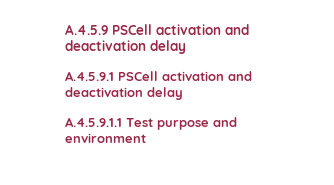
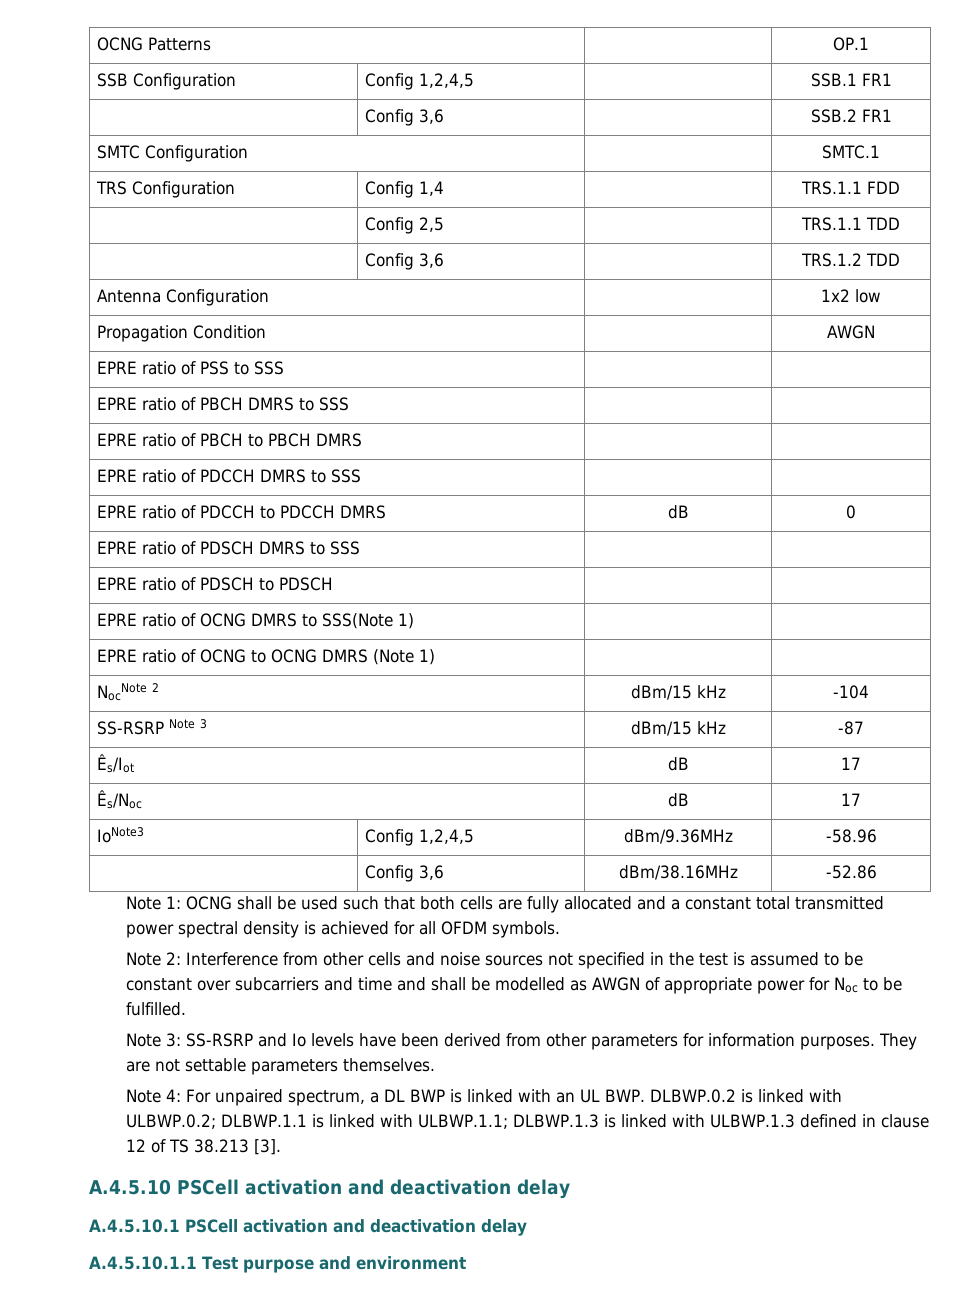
- A.4.5.9 PSCell activation and deactivation delay
- A.4.5.9.1 PSCell activation and deactivation delay
- A.4.5.9.1.1 Test purpose and environment
+ OCNG Patterns | | OP.1
+ SSB Configuration | Config 1,2,4,5 | | SSB.1 FR1
+ | Config 3,6 | | SSB.2 FR1
+ SMTC Configuration | | SMTC.1
+ TRS Configuration | Config 1,4 | | TRS.1.1 FDD
+ | Config 2,5 | | TRS.1.1 TDD
+ | Config 3,6 | | TRS.1.2 TDD
+ Antenna Configuration | | 1x2 low
+ Propagation Condition | | AWGN
+ EPRE ratio of PSS to SSS | |
+ EPRE ratio of PBCH DMRS to SSS | |
+ EPRE ratio of PBCH to PBCH DMRS | |
+ EPRE ratio of PDCCH DMRS to SSS | |
+ EPRE ratio of PDCCH to PDCCH DMRS | dB | 0
+ EPRE ratio of PDSCH DMRS to SSS | |
+ EPRE ratio of PDSCH to PDSCH | |
+ EPRE ratio of OCNG DMRS to SSS(Note 1) | |
+ EPRE ratio of OCNG to OCNG DMRS (Note 1) | |
+ NocNote 2 | dBm/15 kHz | -104
+ SS-RSRP Note 3 | dBm/15 kHz | -87
+ Ês/Iot | dB | 17
+ Ês/Noc | dB | 17
+ IoNote3 | Config 1,2,4,5 | dBm/9.36MHz | -58.96
+ | Config 3,6 | dBm/38.16MHz | -52.86
+ Note 1: OCNG shall be used such that both cells are fully allocated and a constant total transmitted power spectral density is achieved for all OFDM symbols.
+ Note 2: Interference from other cells and noise sources not specified in the test is assumed to be constant over subcarriers and time and shall be modelled as AWGN of appropriate power for Noc to be fulfilled.
+ Note 3: SS-RSRP and Io levels have been derived from other parameters for information purposes. They are not settable parameters themselves.
+ Note 4: For unpaired spectrum, a DL BWP is linked with an UL BWP. DLBWP.0.2 is linked with ULBWP.0.2; DLBWP.1.1 is linked with ULBWP.1.1; DLBWP.1.3 is linked with ULBWP.1.3 defined in clause 12 of TS 38.213 [3].
+ A.4.5.10 PSCell activation and deactivation delay
+ A.4.5.10.1 PSCell activation and deactivation delay
+ A.4.5.10.1.1 Test purpose and environment

